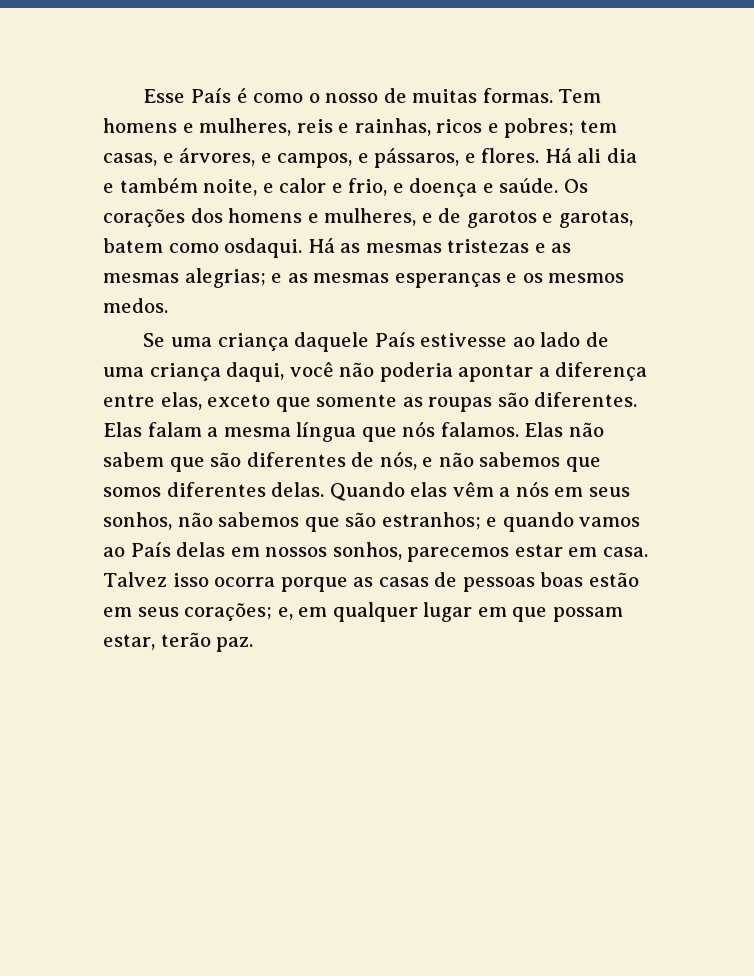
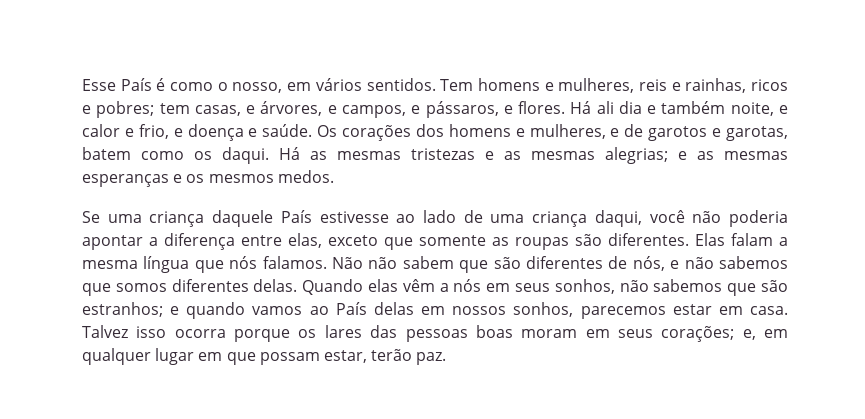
- Esse País é como o nosso de muitas formas.
+ Esse País é como o nosso, em vários sentidos.
- Os corações dos homens e mulheres, e de garotos e garotas, batem como osdaqui.
+ Os corações dos homens e mulheres, e de garotos e garotas, batem como os daqui.
- Elas não sabem que são diferentes de nós, e não sabemos que somos diferentes delas.
+ Não não sabem que são diferentes de nós, e não sabemos que somos diferentes delas.
- Talvez isso ocorra porque as casas de pessoas boas estão em seus corações; e, em qualquer lugar em que possam estar, terão paz.
+ Talvez isso ocorra porque os lares das pessoas boas moram em seus corações; e, em qualquer lugar em que possam estar, terão paz.

